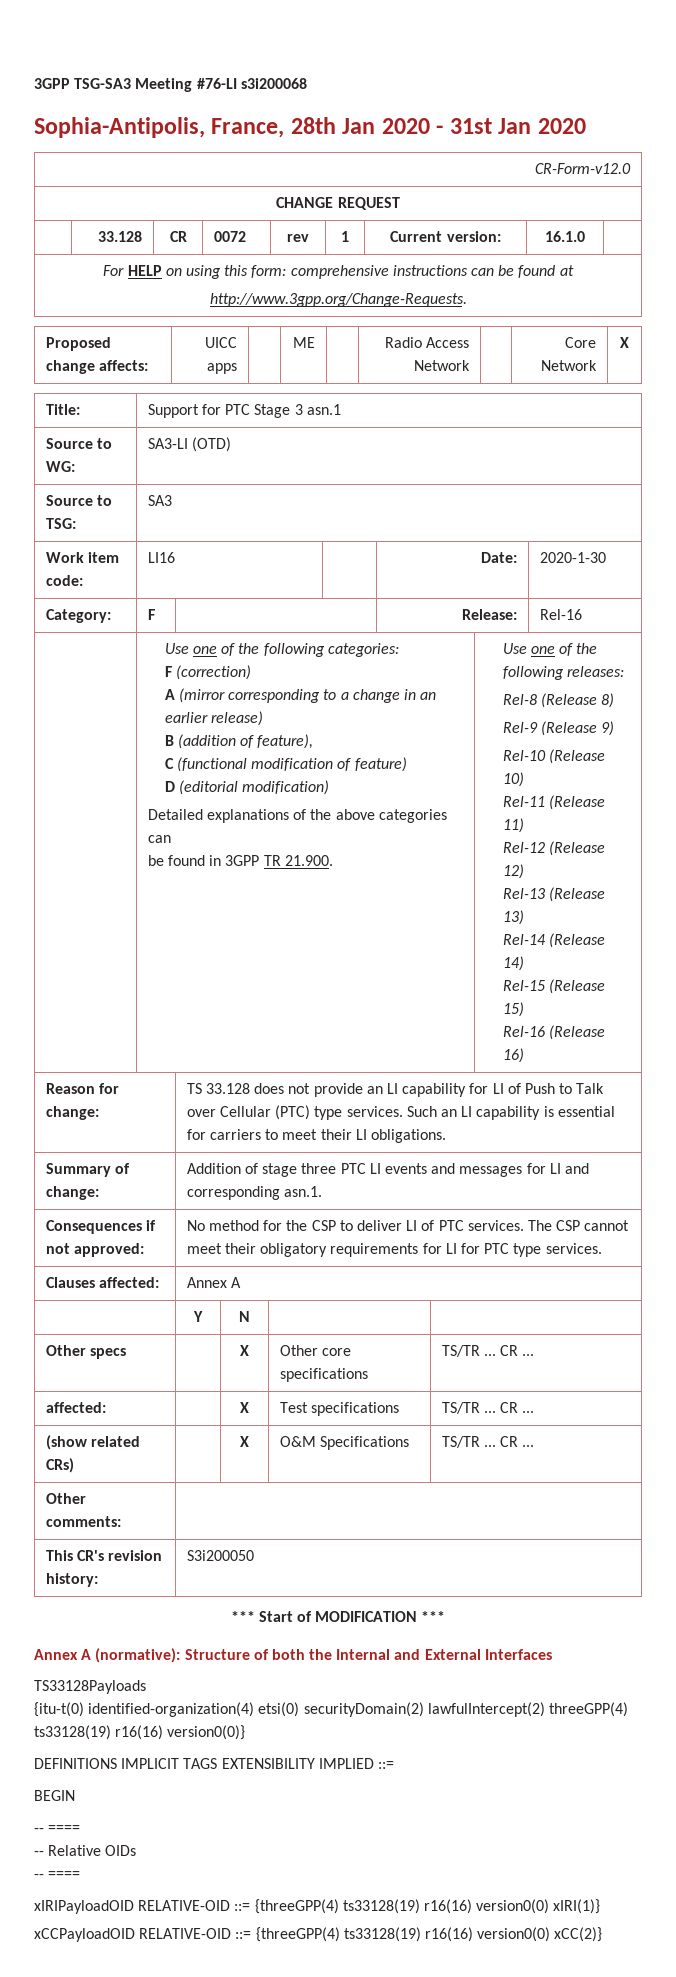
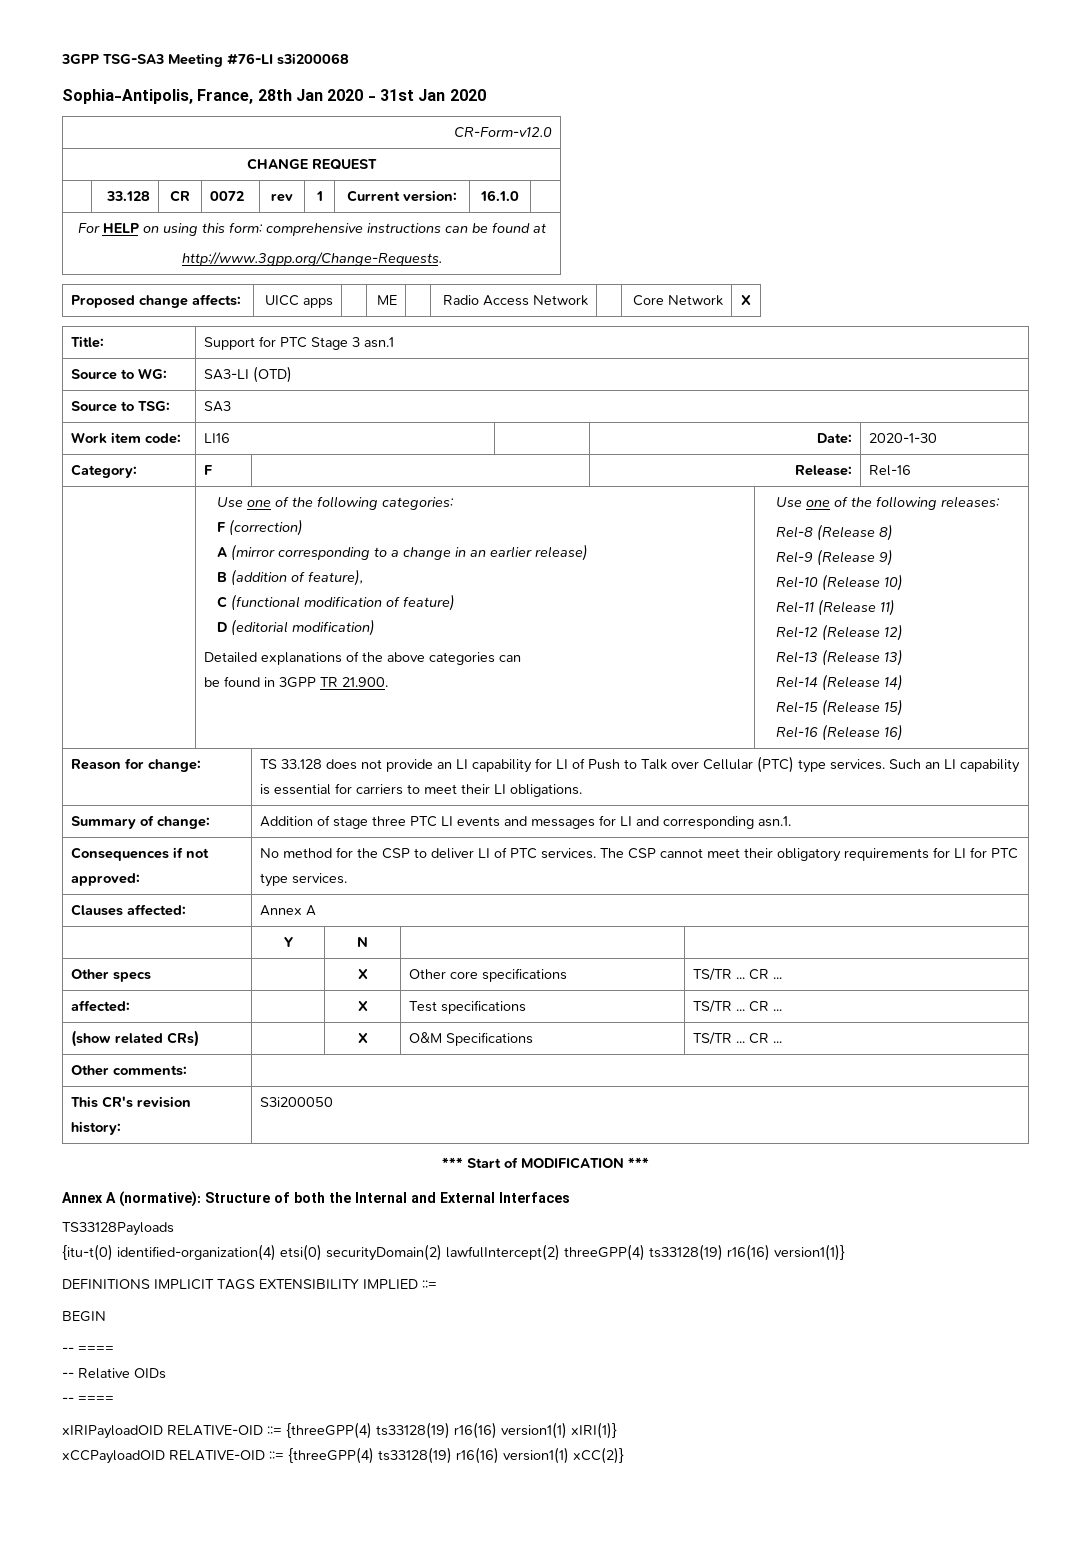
- {itu-t(0) identified-organization(4) etsi(0) securityDomain(2) lawfulIntercept(2) threeGPP(4) ts33128(19) r16(16) version0(0)}
+ {itu-t(0) identified-organization(4) etsi(0) securityDomain(2) lawfulIntercept(2) threeGPP(4) ts33128(19) r16(16) version1(1)}
- xIRIPayloadOID RELATIVE-OID ::= {threeGPP(4) ts33128(19) r16(16) version0(0) xIRI(1)}
+ xIRIPayloadOID RELATIVE-OID ::= {threeGPP(4) ts33128(19) r16(16) version1(1) xIRI(1)}
- xCCPayloadOID RELATIVE-OID ::= {threeGPP(4) ts33128(19) r16(16) version0(0) xCC(2)}
+ xCCPayloadOID RELATIVE-OID ::= {threeGPP(4) ts33128(19) r16(16) version1(1) xCC(2)}

